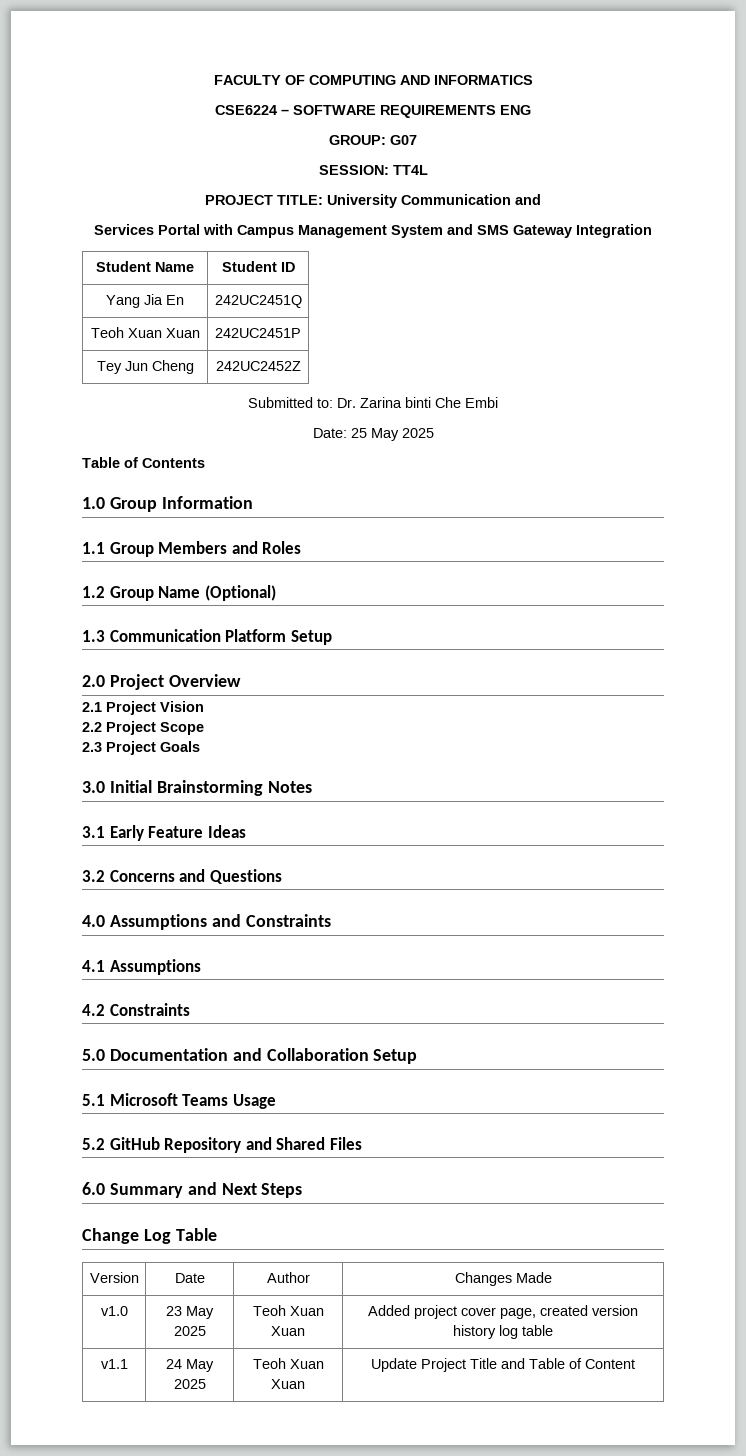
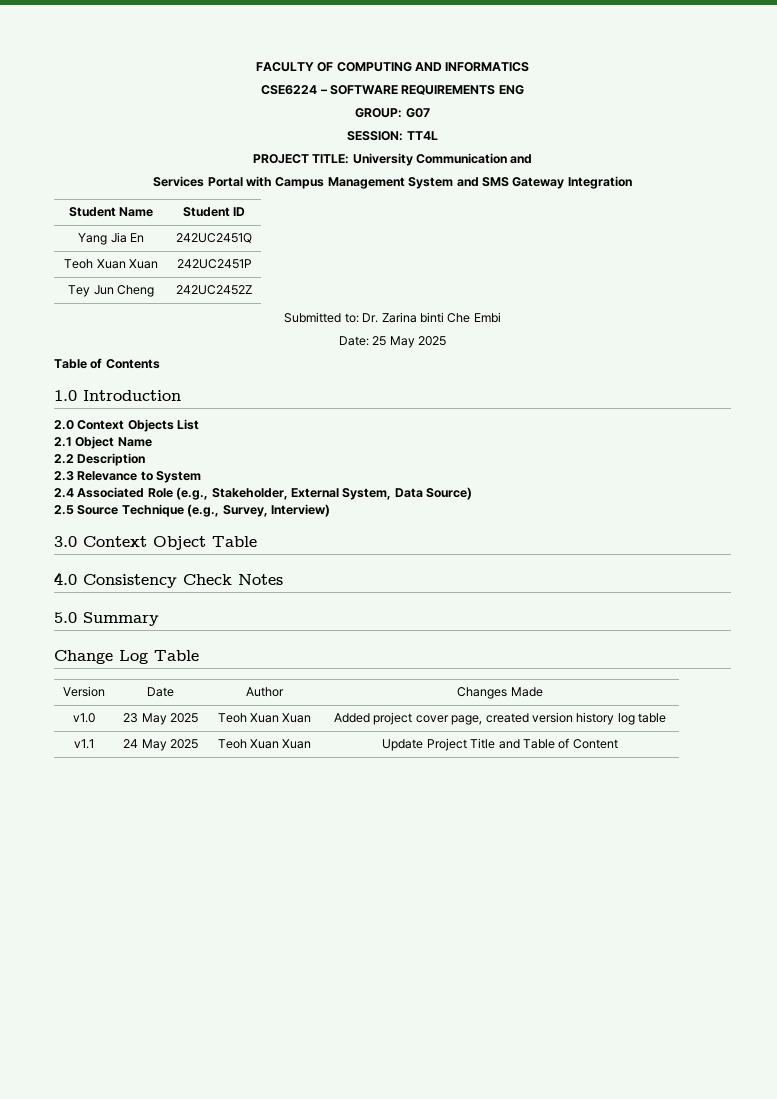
- 1.0 Group Information
- 1.1 Group Members and Roles
- 1.2 Group Name (Optional)
- 1.3 Communication Platform Setup
- 2.0 Project Overview
+ 1.0 Introduction
+ 2.0 Context Objects List
- 2.1 Project Vision
+ 2.1 Object Name
- 2.2 Project Scope
+ 2.2 Description
- 2.3 Project Goals
- 3.0 Initial Brainstorming Notes
- 3.1 Early Feature Ideas
- 3.2 Concerns and Questions
- 4.0 Assumptions and Constraints
- 4.1 Assumptions
- 4.2 Constraints
- 5.0 Documentation and Collaboration Setup
- 5.1 Microsoft Teams Usage
- 5.2 GitHub Repository and Shared Files
- 6.0 Summary and Next Steps
+ 2.3 Relevance to System
+ 2.4 Associated Role (e.g., Stakeholder, External System, Data Source)
+ 2.5 Source Technique (e.g., Survey, Interview)
+ 3.0 Context Object Table
+ 4.0 Consistency Check Notes
+ 5.0 Summary

